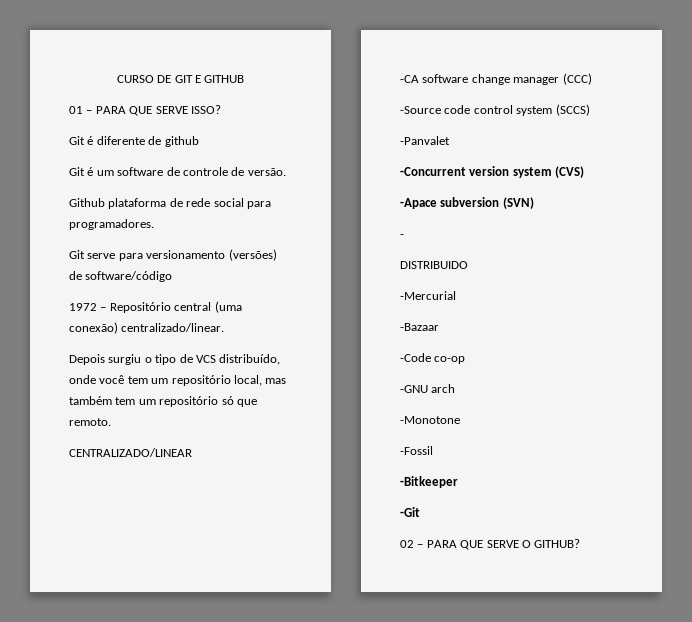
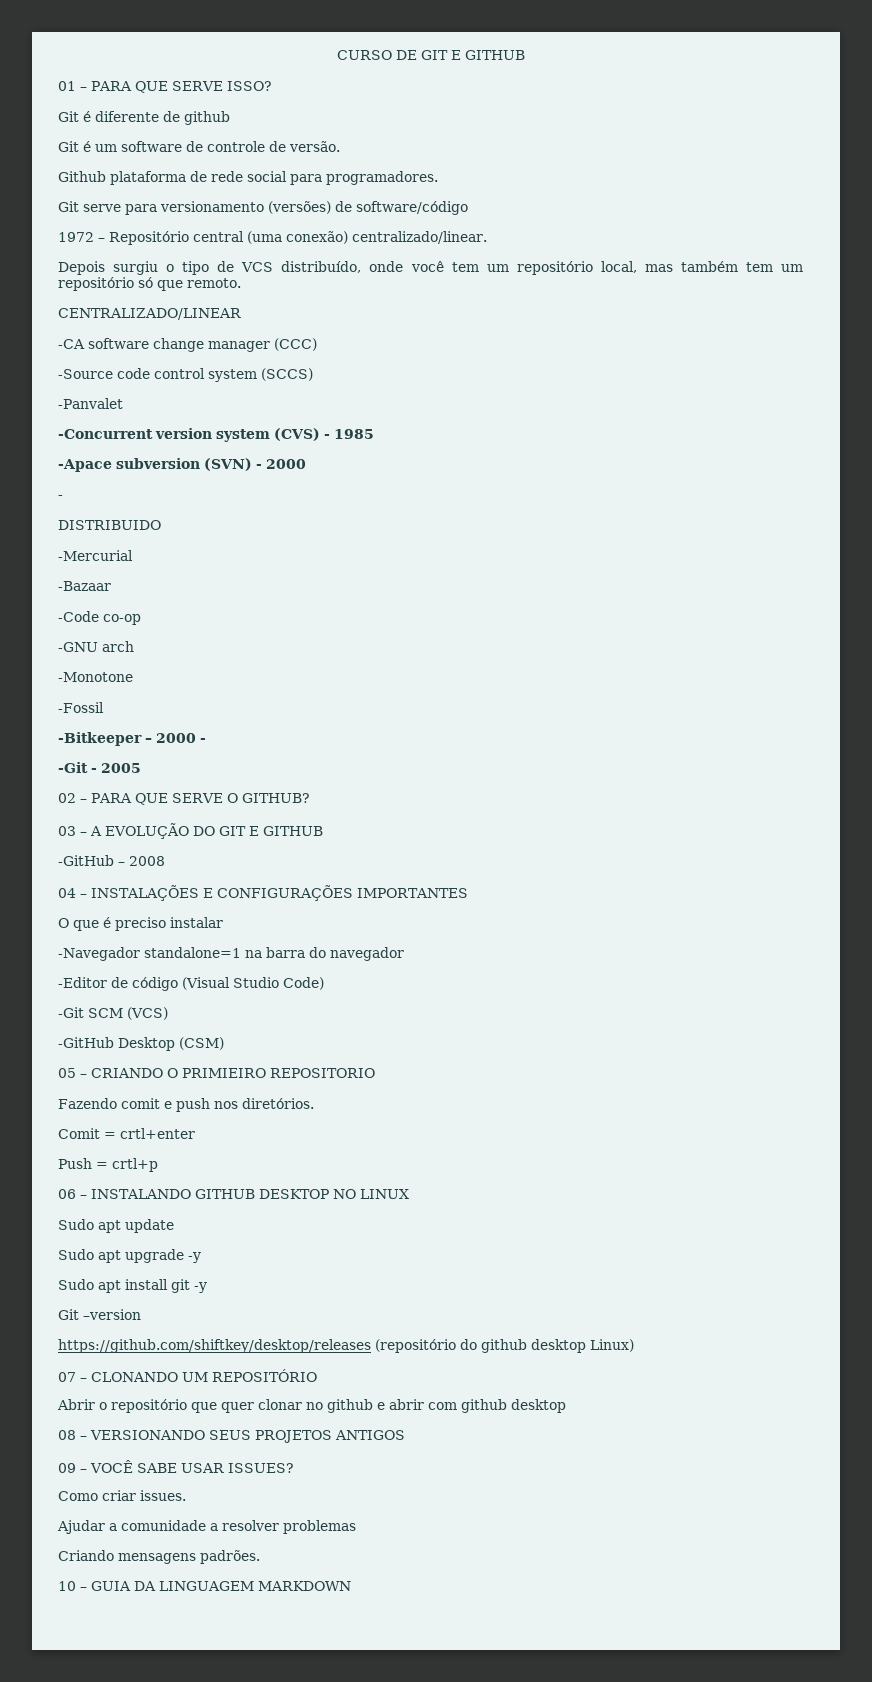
- -Concurrent version system (CVS)
+ -Concurrent version system (CVS) - 1985
- -Apace subversion (SVN)
+ -Apace subversion (SVN) - 2000
- -Bitkeeper
- -Git
+ -Bitkeeper – 2000 -
+ -Git - 2005
+ 03 – A EVOLUÇÃO DO GIT E GITHUB
+ -GitHub – 2008
+ 04 – INSTALAÇÕES E CONFIGURAÇÕES IMPORTANTES
+ O que é preciso instalar
+ -Navegador standalone=1 na barra do navegador
+ -Editor de código (Visual Studio Code)
+ -Git SCM (VCS)
+ -GitHub Desktop (CSM)
+ 05 – CRIANDO O PRIMIEIRO REPOSITORIO
+ Fazendo comit e push nos diretórios.
+ Comit = crtl+enter
+ Push = crtl+p
+ 06 – INSTALANDO GITHUB DESKTOP NO LINUX
+ Sudo apt update
+ Sudo apt upgrade -y
+ Sudo apt install git -y
+ Git –version
+ https://github.com/shiftkey/desktop/releases (repositório do github desktop Linux)
+ 07 – CLONANDO UM REPOSITÓRIO
+ Abrir o repositório que quer clonar no github e abrir com github desktop
+ 08 – VERSIONANDO SEUS PROJETOS ANTIGOS
+ 09 – VOCÊ SABE USAR ISSUES?
+ Como criar issues.
+ Ajudar a comunidade a resolver problemas
+ Criando mensagens padrões.
+ 10 – GUIA DA LINGUAGEM MARKDOWN

